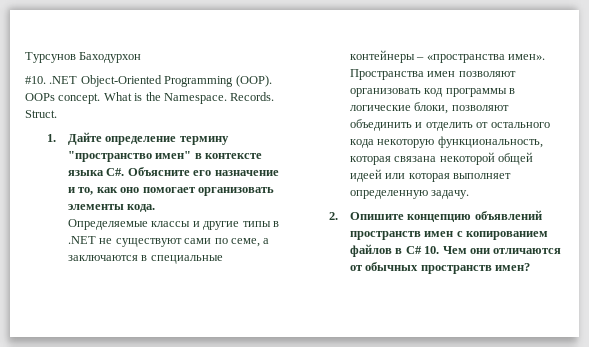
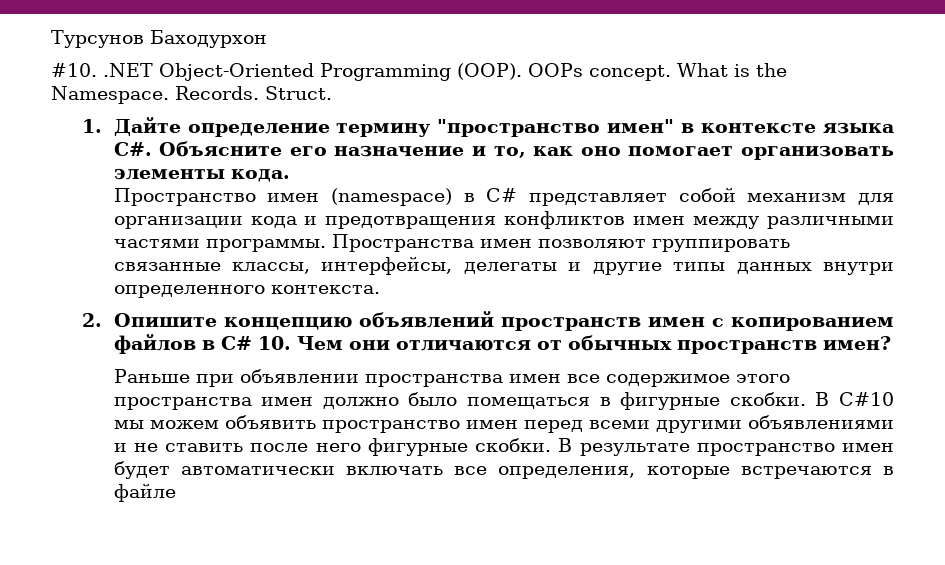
- Определяемые классы и другие типы в .NET не существуют сами по семе, а заключаются в специальные контейнеры – «пространства имен». Пространства имен позволяют организовать код программы в логические блоки, позволяют объединить и отделить от остального кода некоторую функциональность, которая связана некоторой общей идеей или которая выполняет определенную задачу.
+ Пространство имен (namespace) в C# представляет собой механизм для организации кода и предотвращения конфликтов имен между различными частями программы. Пространства имен позволяют группировать связанные классы, интерфейсы, делегаты и другие типы данных внутри определенного контекста.
+ Раньше при объявлении пространства имен все содержимое этого пространства имен должно было помещаться в фигурные скобки. В C#10 мы можем объявить пространство имен перед всеми другими объявлениями и не ставить после него фигурные скобки. В результате пространство имен будет автоматически включать все определения, которые встречаются в файле

